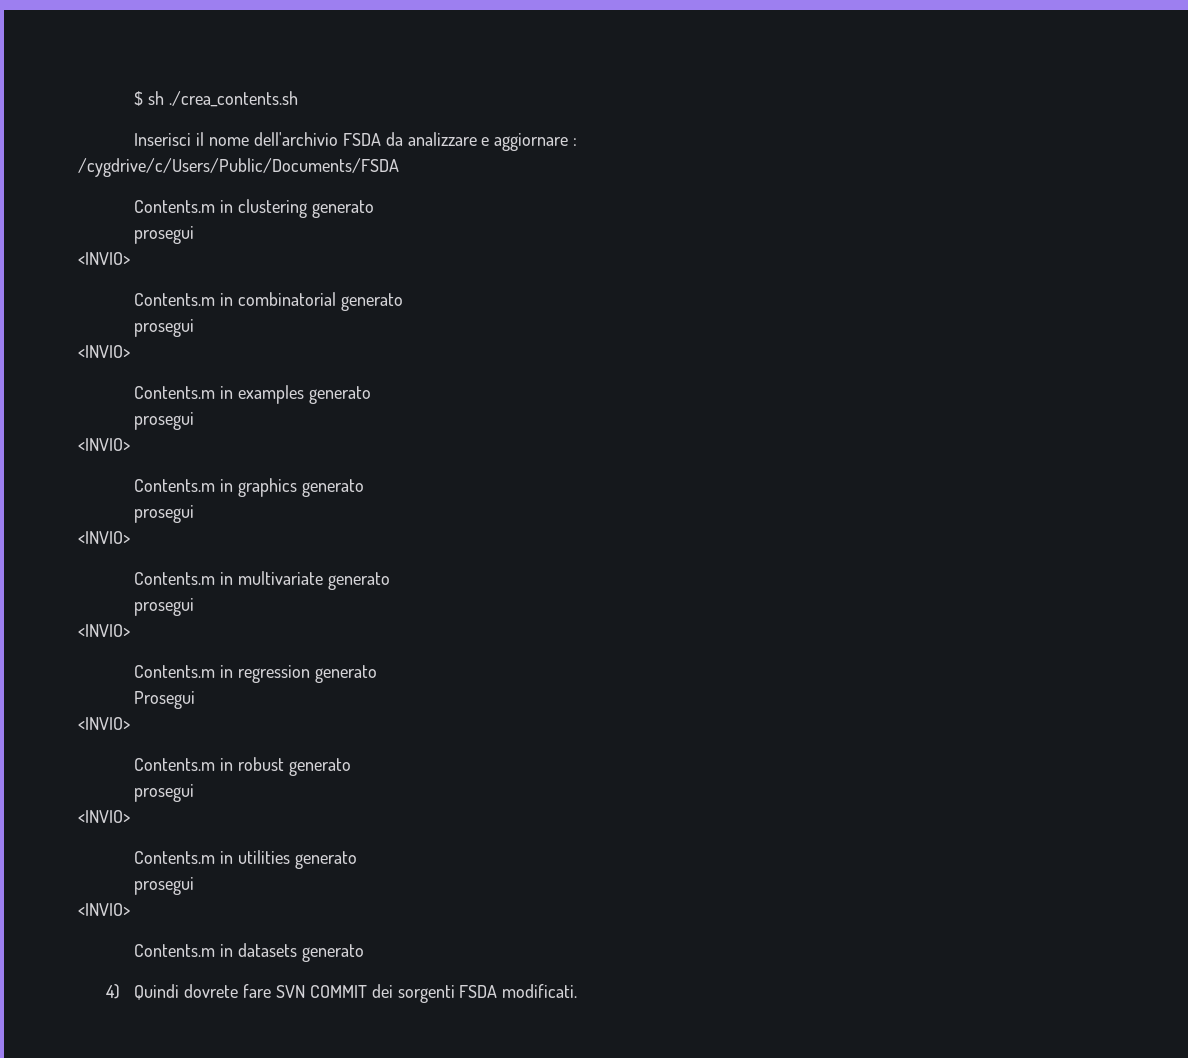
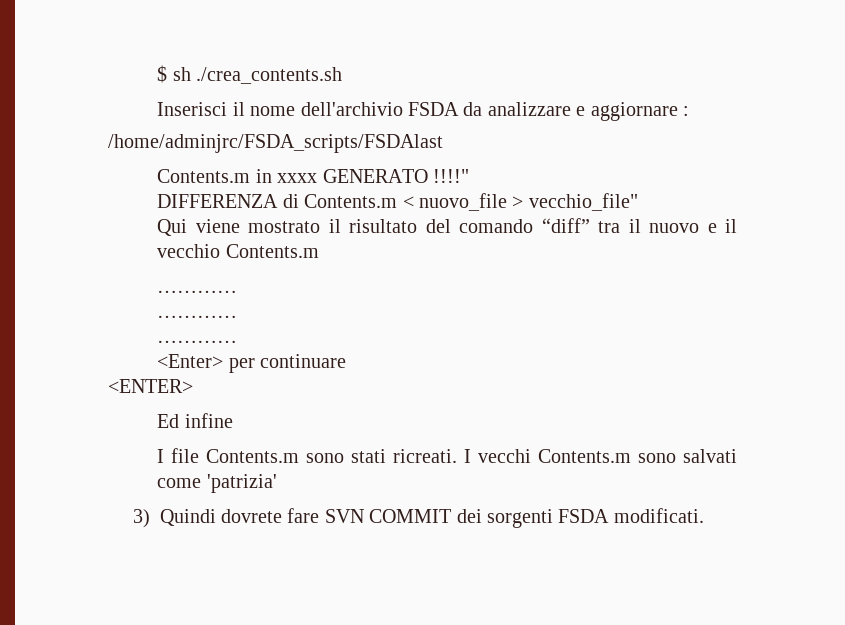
- /cygdrive/c/Users/Public/Documents/FSDA
- Contents.m in clustering generato
- prosegui
- <INVIO>
- Contents.m in combinatorial generato
- prosegui
- <INVIO>
- Contents.m in examples generato
- prosegui
- <INVIO>
- Contents.m in graphics generato
- prosegui
- <INVIO>
- Contents.m in multivariate generato
- prosegui
- <INVIO>
- Contents.m in regression generato
- Prosegui
- <INVIO>
- Contents.m in robust generato
- prosegui
- <INVIO>
- Contents.m in utilities generato
- prosegui
- <INVIO>
- Contents.m in datasets generato
- 4) Quindi dovrete fare SVN COMMIT dei sorgenti FSDA modificati.
+ /home/adminjrc/FSDA_scripts/FSDAlast
+ Contents.m in xxxx GENERATO !!!!"
+ DIFFERENZA di Contents.m < nuovo_file > vecchio_file"
+ Qui viene mostrato il risultato del comando “diff” tra il nuovo e il vecchio Contents.m
+ …………
+ …………
+ …………
+ <Enter> per continuare
+ <ENTER>
+ Ed infine
+ I file Contents.m sono stati ricreati. I vecchi Contents.m sono salvati come 'patrizia'
+ 3) Quindi dovrete fare SVN COMMIT dei sorgenti FSDA modificati.

